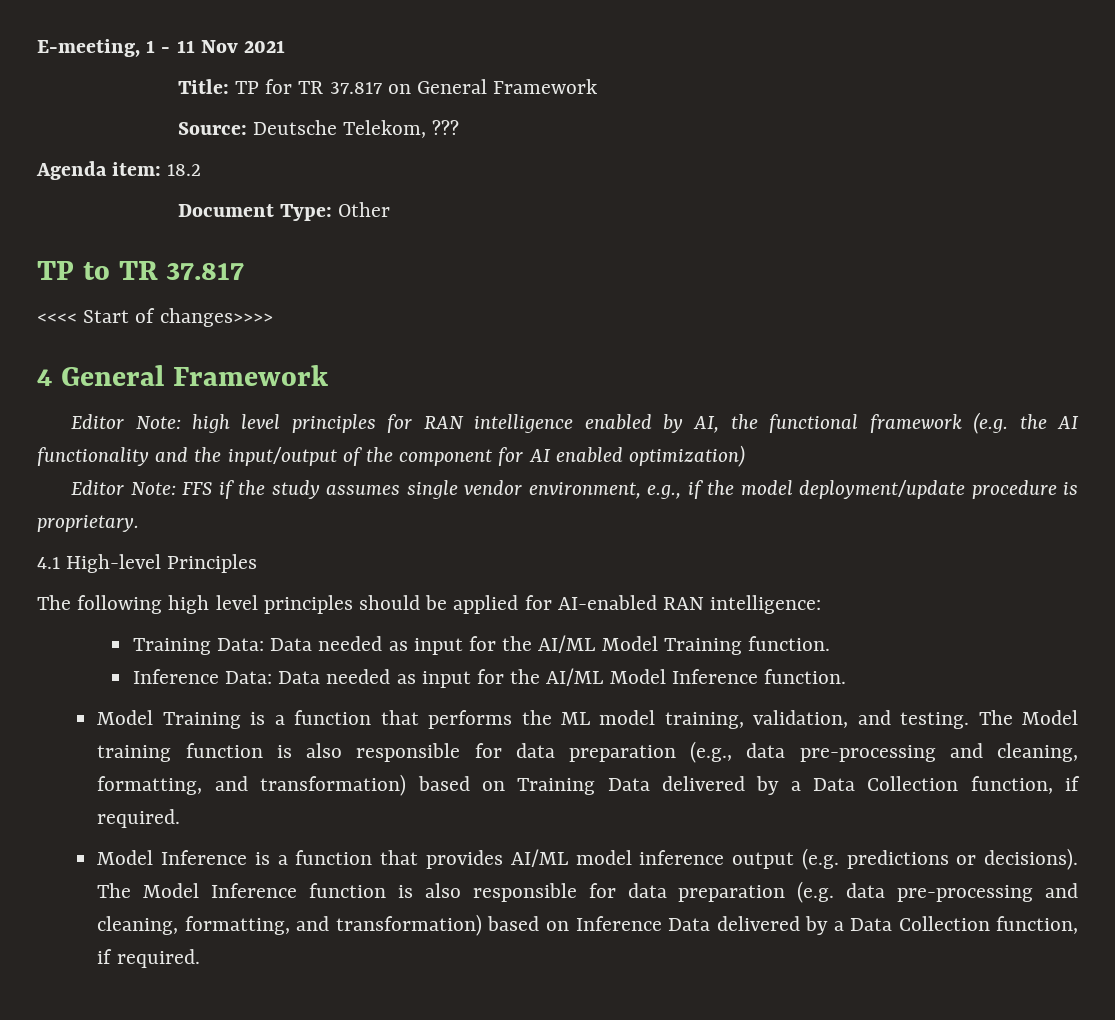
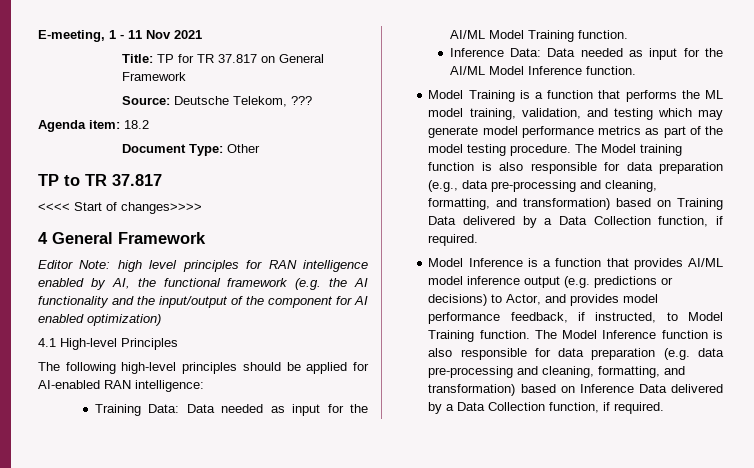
- Editor Note: FFS if the study assumes single vendor environment, e.g., if the model deployment/update procedure is proprietary.
- The following high level principles should be applied for AI-enabled RAN intelligence:
+ The following high-level principles should be applied for AI-enabled RAN intelligence:
- Model Training is a function that performs the ML model training, validation, and testing.
+ Model Training is a function that performs the ML model training, validation, and testing which may generate model performance metrics as part of the model testing procedure.
- Model Inference is a function that provides AI/ML model inference output (e.g. predictions or decisions).
+ Model Inference is a function that provides AI/ML model inference output (e.g. predictions or decisions) to Actor, and provides model performance feedback, if instructed, to Model Training function.

